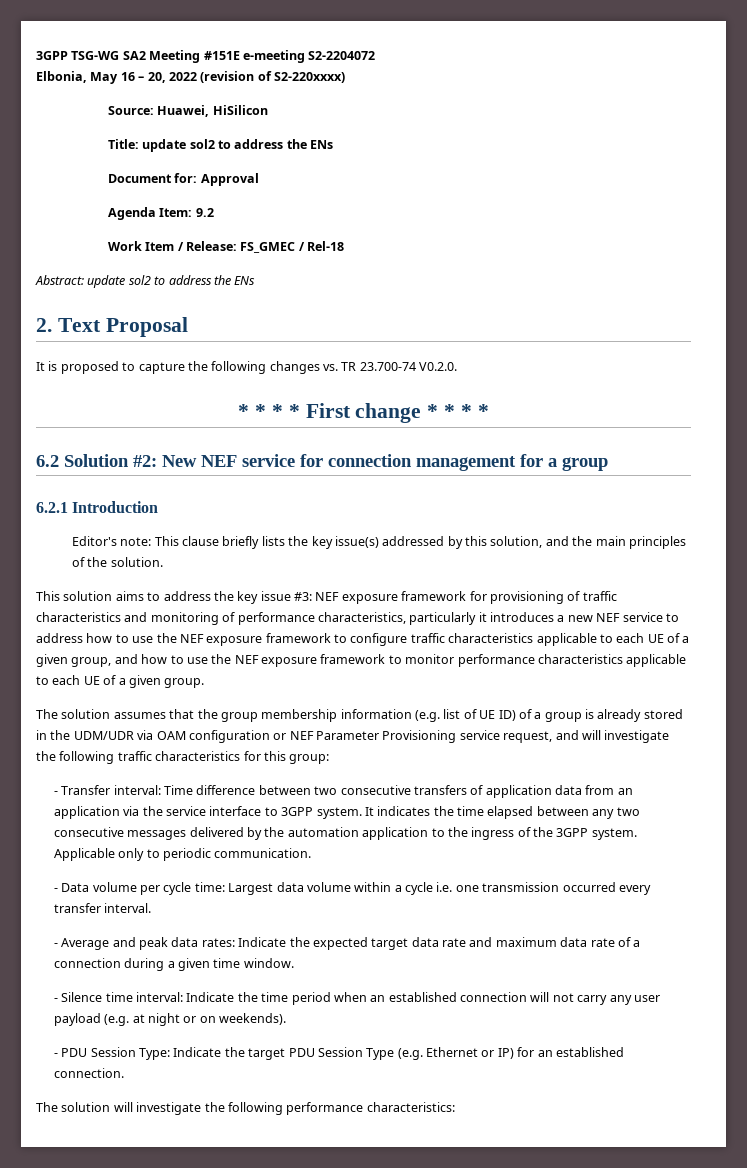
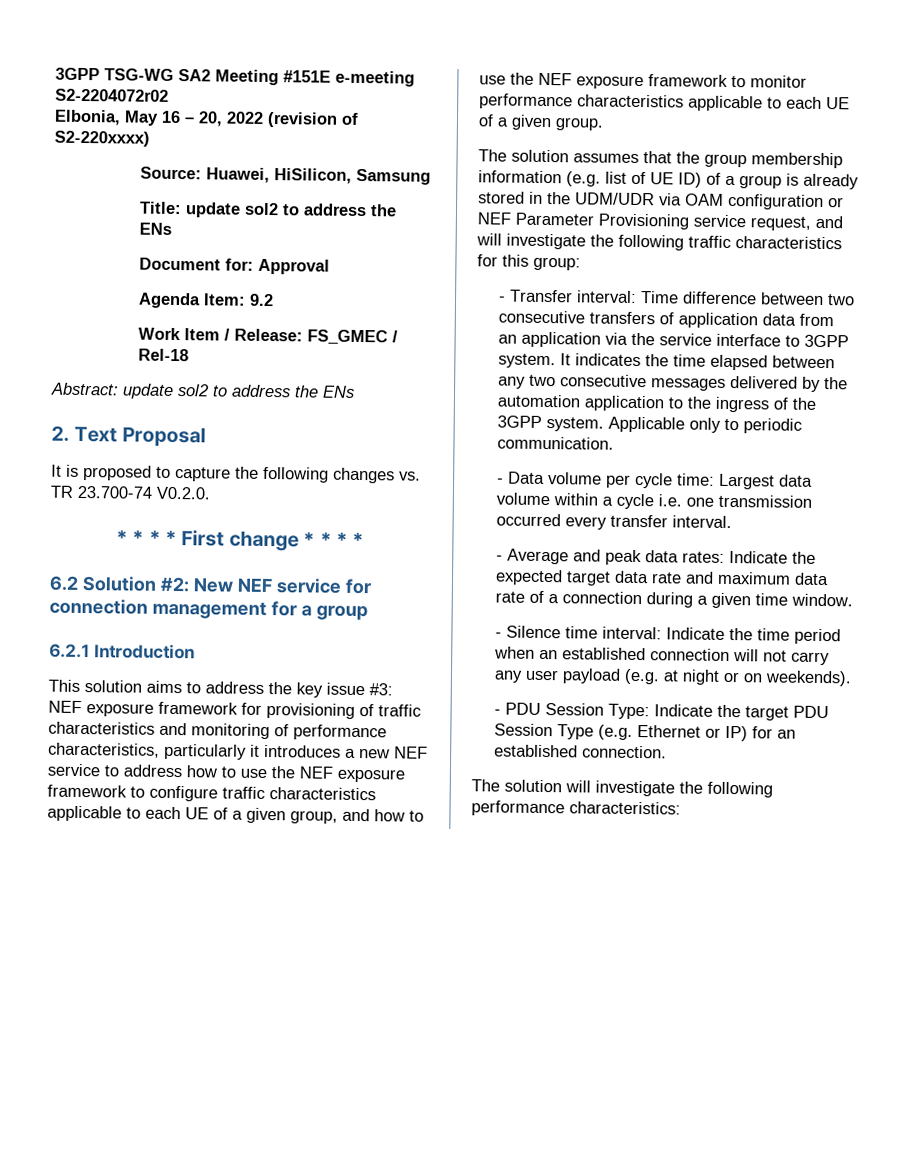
- 3GPP TSG-WG SA2 Meeting #151E e-meeting S2-2204072
+ 3GPP TSG-WG SA2 Meeting #151E e-meeting S2-2204072r02
- Source: Huawei, HiSilicon
+ Source: Huawei, HiSilicon, Samsung
- Editor's note: This clause briefly lists the key issue(s) addressed by this solution, and the main principles of the solution.

